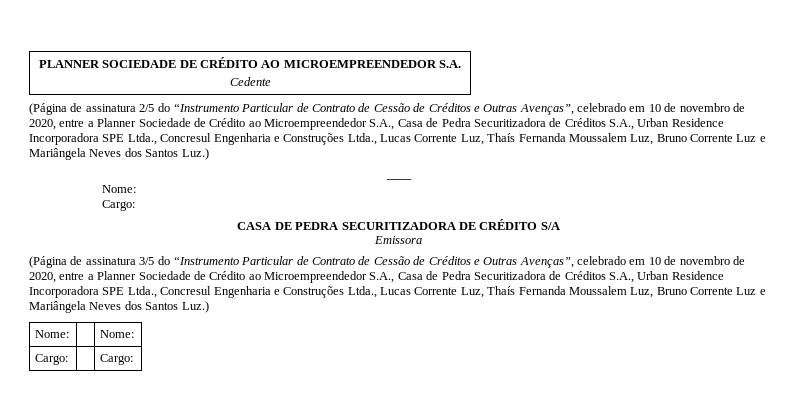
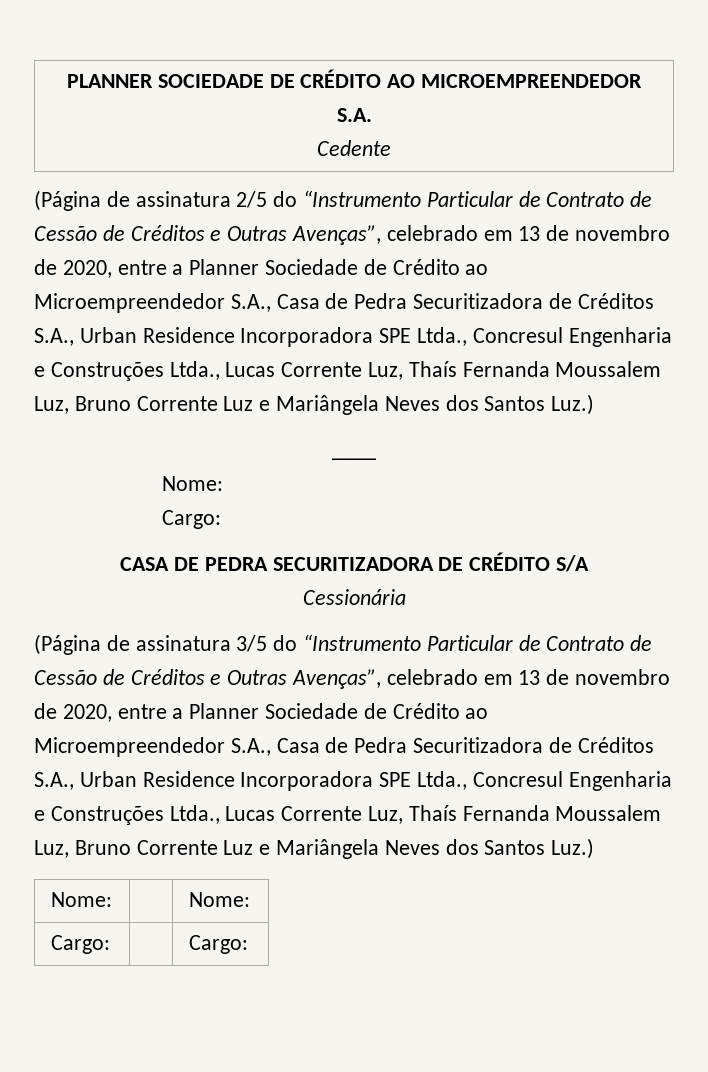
- (Página de assinatura 2/5 do “Instrumento Particular de Contrato de Cessão de Créditos e Outras Avenças”, celebrado em 10 de novembro de 2020, entre a Planner Sociedade de Crédito ao Microempreendedor S.A., Casa de Pedra Securitizadora de Créditos S.A., Urban Residence Incorporadora SPE Ltda., Concresul Engenharia e Construções Ltda., Lucas Corrente Luz, Thaís Fernanda Moussalem Luz, Bruno Corrente Luz e Mariângela Neves dos Santos Luz.)
+ (Página de assinatura 2/5 do “Instrumento Particular de Contrato de Cessão de Créditos e Outras Avenças”, celebrado em 13 de novembro de 2020, entre a Planner Sociedade de Crédito ao Microempreendedor S.A., Casa de Pedra Securitizadora de Créditos S.A., Urban Residence Incorporadora SPE Ltda., Concresul Engenharia e Construções Ltda., Lucas Corrente Luz, Thaís Fernanda Moussalem Luz, Bruno Corrente Luz e Mariângela Neves dos Santos Luz.)
- Emissora
+ Cessionária
- (Página de assinatura 3/5 do “Instrumento Particular de Contrato de Cessão de Créditos e Outras Avenças”, celebrado em 10 de novembro de 2020, entre a Planner Sociedade de Crédito ao Microempreendedor S.A., Casa de Pedra Securitizadora de Créditos S.A., Urban Residence Incorporadora SPE Ltda., Concresul Engenharia e Construções Ltda., Lucas Corrente Luz, Thaís Fernanda Moussalem Luz, Bruno Corrente Luz e Mariângela Neves dos Santos Luz.)
+ (Página de assinatura 3/5 do “Instrumento Particular de Contrato de Cessão de Créditos e Outras Avenças”, celebrado em 13 de novembro de 2020, entre a Planner Sociedade de Crédito ao Microempreendedor S.A., Casa de Pedra Securitizadora de Créditos S.A., Urban Residence Incorporadora SPE Ltda., Concresul Engenharia e Construções Ltda., Lucas Corrente Luz, Thaís Fernanda Moussalem Luz, Bruno Corrente Luz e Mariângela Neves dos Santos Luz.)

